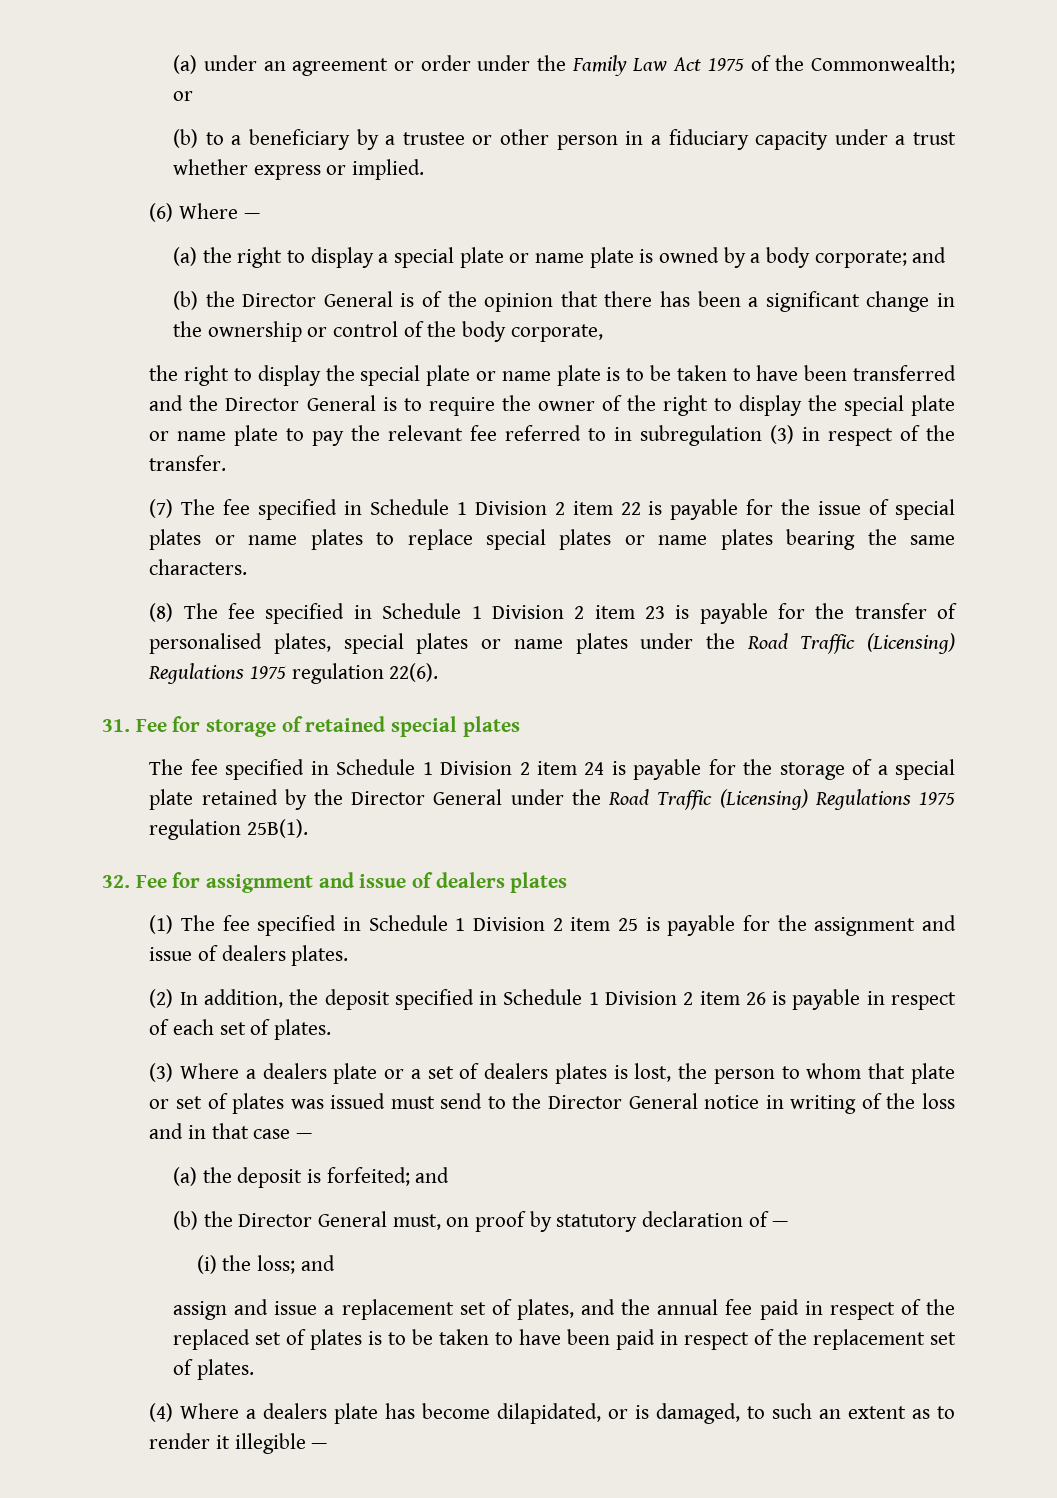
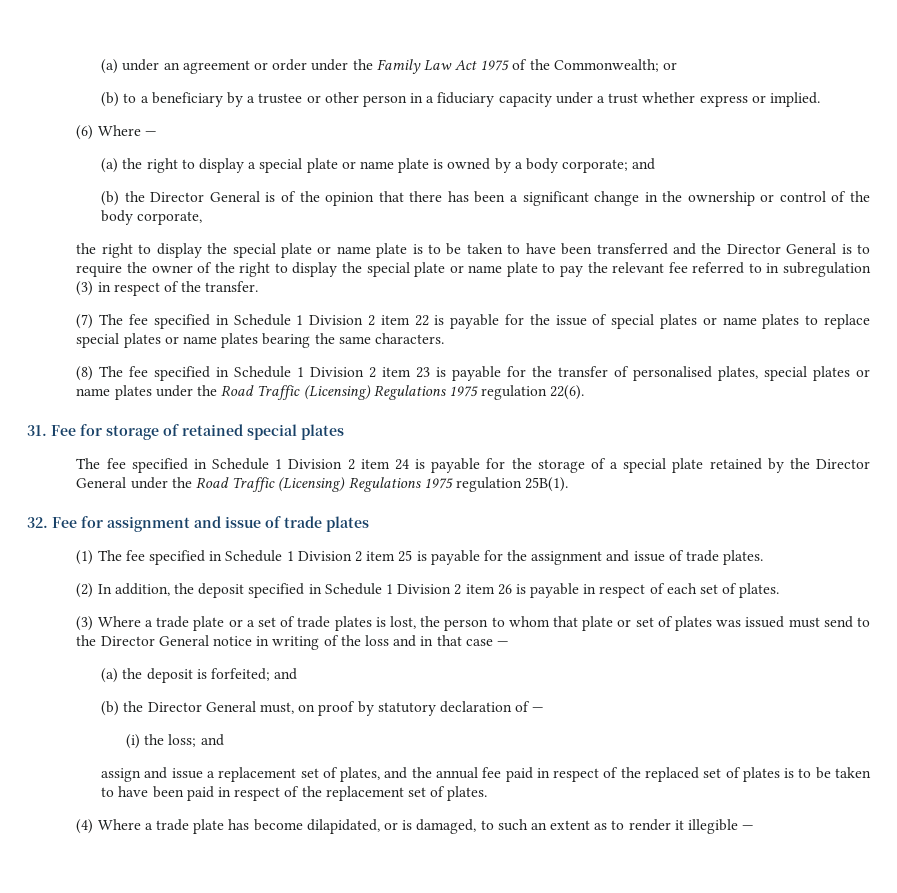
- 32. Fee for assignment and issue of dealers plates
+ 32. Fee for assignment and issue of trade plates
- (1) The fee specified in Schedule 1 Division 2 item 25 is payable for the assignment and issue of dealers plates.
+ (1) The fee specified in Schedule 1 Division 2 item 25 is payable for the assignment and issue of trade plates.
- (3) Where a dealers plate or a set of dealers plates is lost, the person to whom that plate or set of plates was issued must send to the Director General notice in writing of the loss and in that case —
+ (3) Where a trade plate or a set of trade plates is lost, the person to whom that plate or set of plates was issued must send to the Director General notice in writing of the loss and in that case —
- (4) Where a dealers plate has become dilapidated, or is damaged, to such an extent as to render it illegible —
+ (4) Where a trade plate has become dilapidated, or is damaged, to such an extent as to render it illegible —

